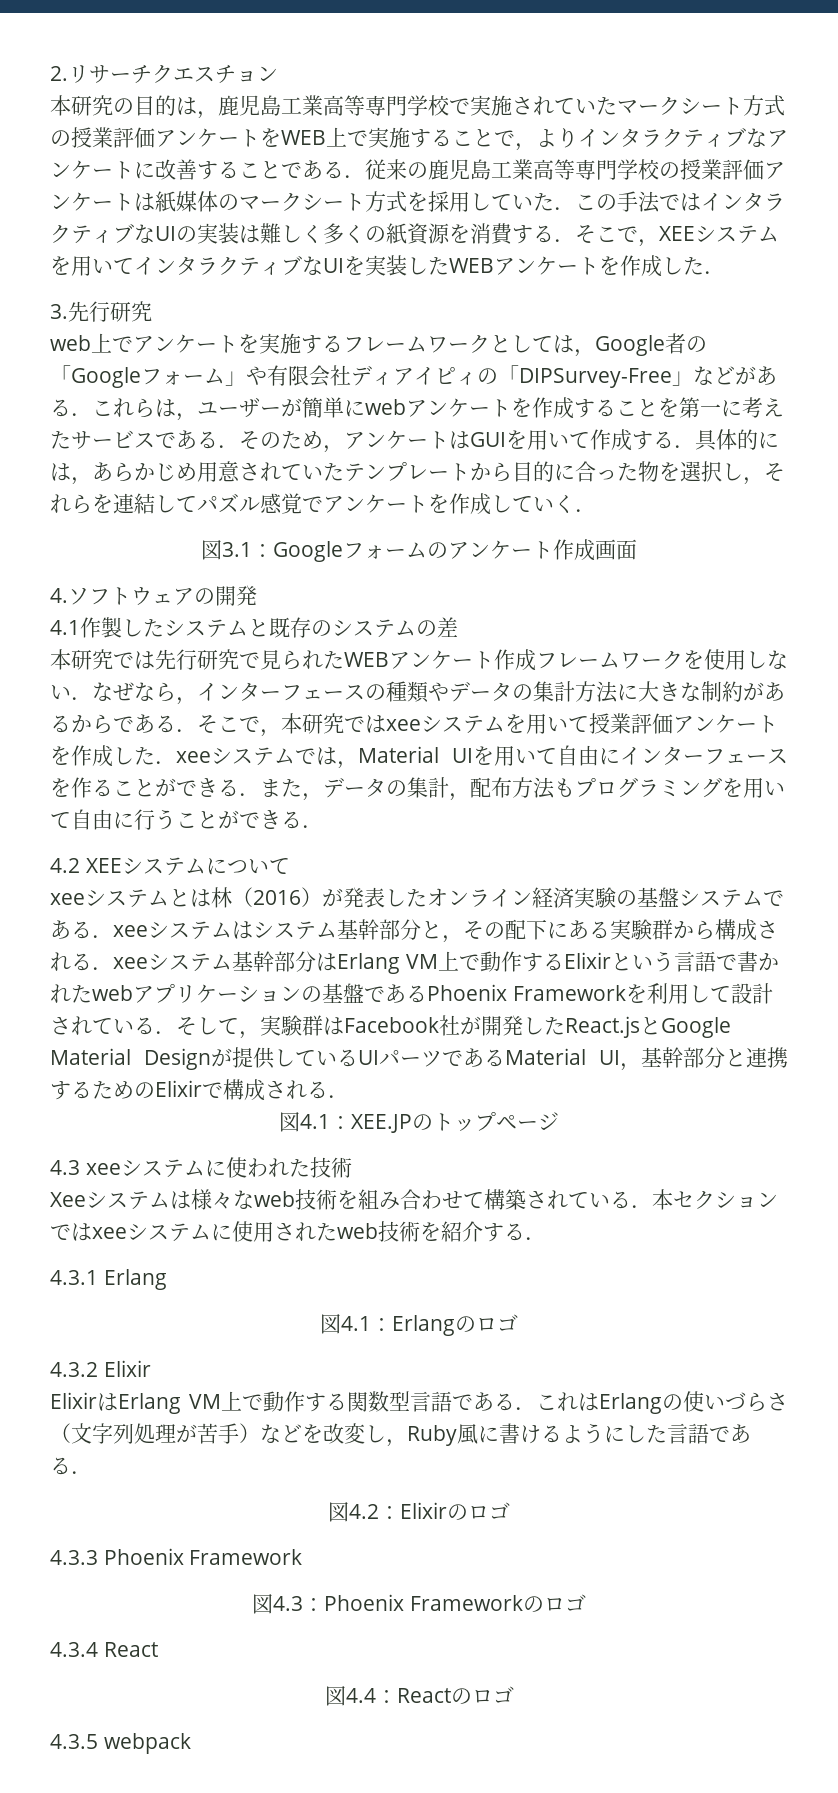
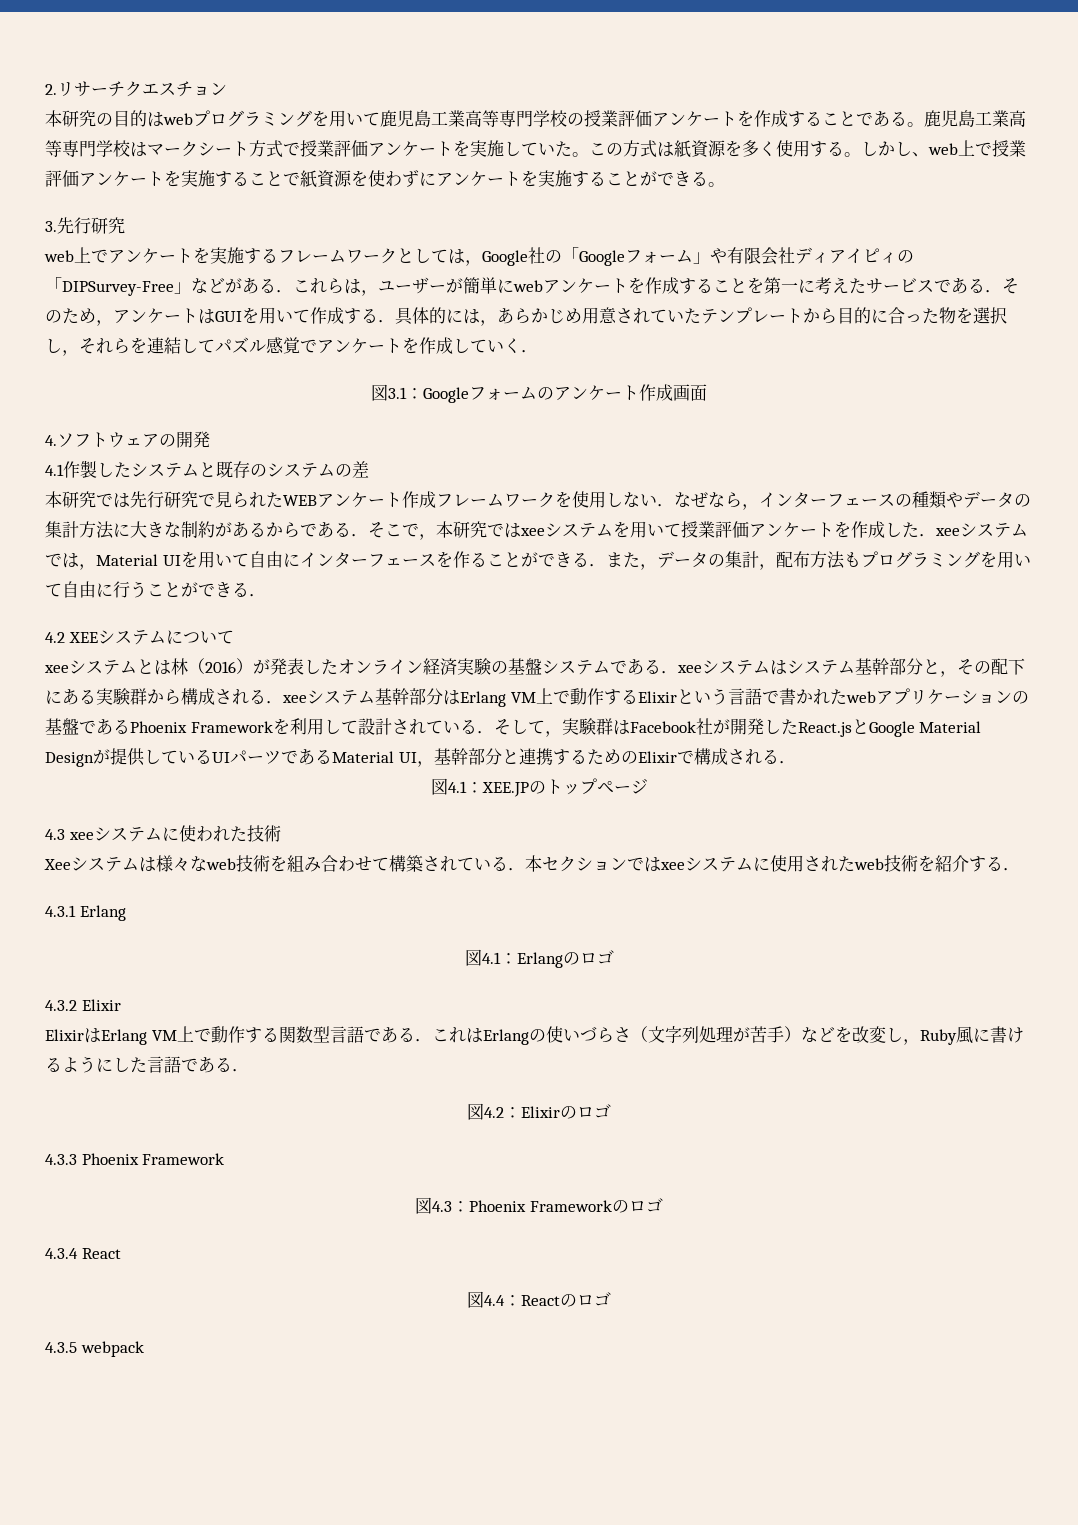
- 本研究の目的は，鹿児島工業高等専門学校で実施されていたマークシート方式の授業評価アンケートをWEB上で実施することで，よりインタラクティブなアンケートに改善することである．従来の鹿児島工業高等専門学校の授業評価アンケートは紙媒体のマークシート方式を採用していた．この手法ではインタラクティブなUIの実装は難しく多くの紙資源を消費する．そこで，XEEシステムを用いてインタラクティブなUIを実装したWEBアンケートを作成した．
+ 本研究の目的はwebプログラミングを用いて鹿児島工業高等専門学校の授業評価アンケートを作成することである。鹿児島工業高等専門学校はマークシート方式で授業評価アンケートを実施していた。この方式は紙資源を多く使用する。しかし、web上で授業評価アンケートを実施することで紙資源を使わずにアンケートを実施することができる。
- web上でアンケートを実施するフレームワークとしては，Google者の「Googleフォーム」や有限会社ディアイピィの「DIPSurvey-Free」などがある．これらは，ユーザーが簡単にwebアンケートを作成することを第一に考えたサービスである．そのため，アンケートはGUIを用いて作成する．具体的には，あらかじめ用意されていたテンプレートから目的に合った物を選択し，それらを連結してパズル感覚でアンケートを作成していく．
+ web上でアンケートを実施するフレームワークとしては，Google社の「Googleフォーム」や有限会社ディアイピィの「DIPSurvey-Free」などがある．これらは，ユーザーが簡単にwebアンケートを作成することを第一に考えたサービスである．そのため，アンケートはGUIを用いて作成する．具体的には，あらかじめ用意されていたテンプレートから目的に合った物を選択し，それらを連結してパズル感覚でアンケートを作成していく．

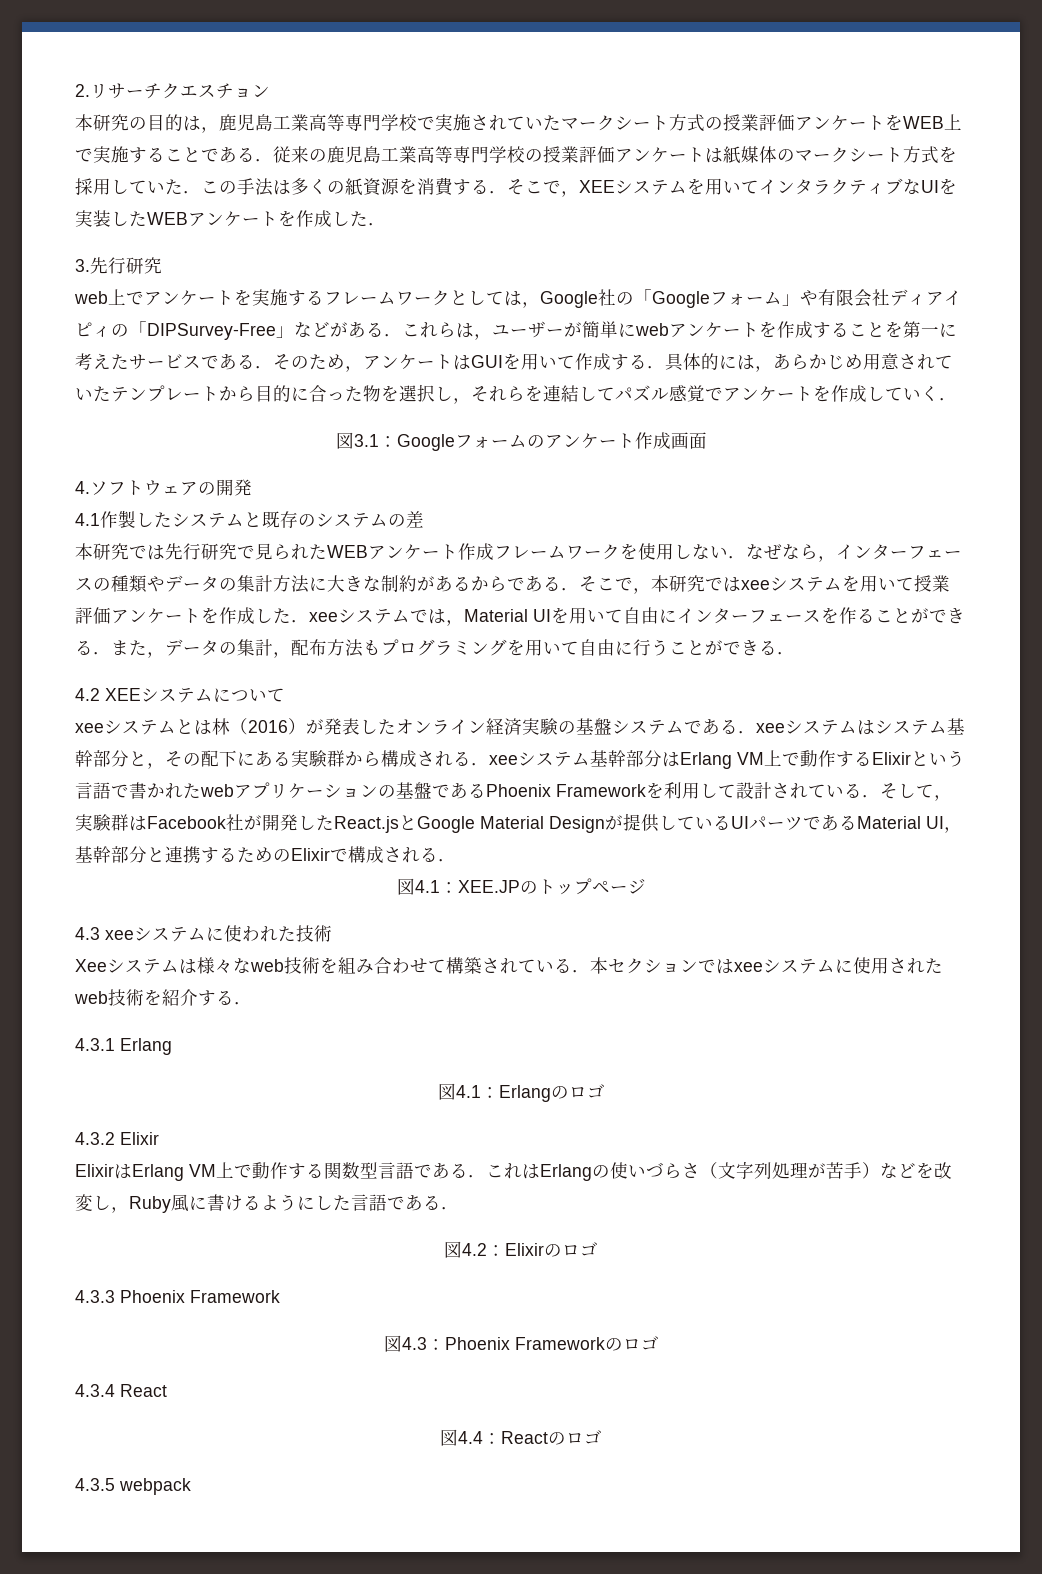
- 本研究の目的はwebプログラミングを用いて鹿児島工業高等専門学校の授業評価アンケートを作成することである。鹿児島工業高等専門学校はマークシート方式で授業評価アンケートを実施していた。この方式は紙資源を多く使用する。しかし、web上で授業評価アンケートを実施することで紙資源を使わずにアンケートを実施することができる。
+ 本研究の目的は，鹿児島工業高等専門学校で実施されていたマークシート方式の授業評価アンケートをWEB上で実施することである．従来の鹿児島工業高等専門学校の授業評価アンケートは紙媒体のマークシート方式を採用していた．この手法は多くの紙資源を消費する．そこで，XEEシステムを用いてインタラクティブなUIを実装したWEBアンケートを作成した．

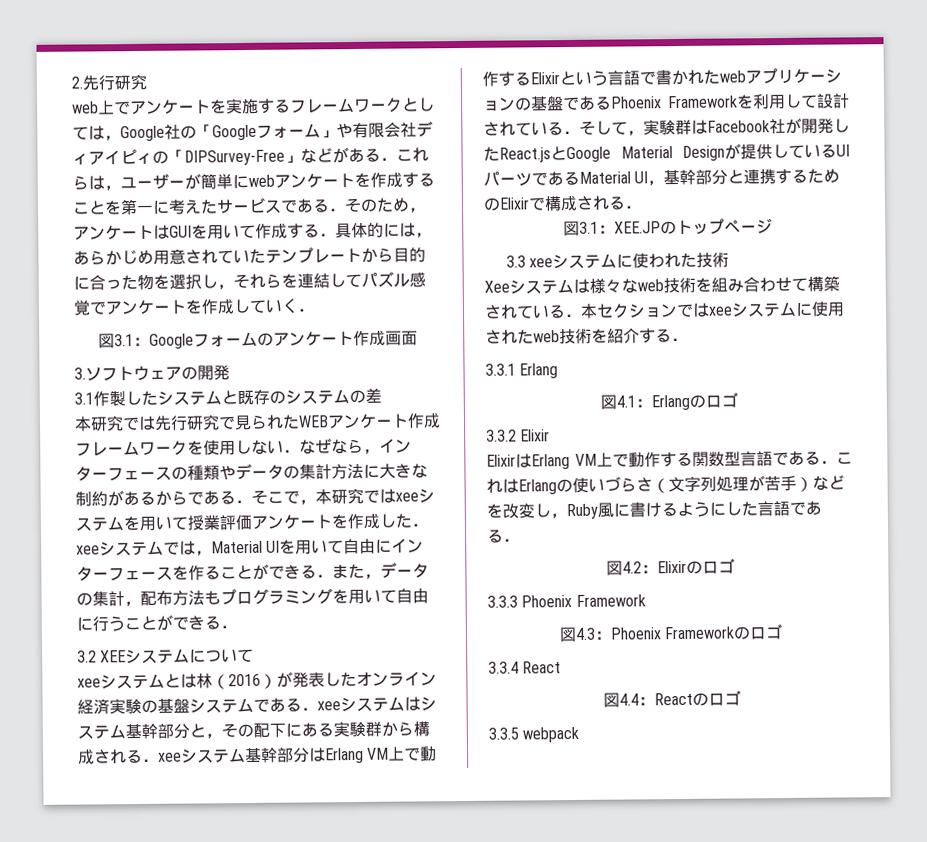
- 2.リサーチクエスチョン
- 本研究の目的は，鹿児島工業高等専門学校で実施されていたマークシート方式の授業評価アンケートをWEB上で実施することである．従来の鹿児島工業高等専門学校の授業評価アンケートは紙媒体のマークシート方式を採用していた．この手法は多くの紙資源を消費する．そこで，XEEシステムを用いてインタラクティブなUIを実装したWEBアンケートを作成した．
- 3.先行研究
+ 2.先行研究
- 4.ソフトウェアの開発
+ 3.ソフトウェアの開発
- 4.1作製したシステムと既存のシステムの差
+ 3.1作製したシステムと既存のシステムの差
- 4.2 XEEシステムについて
+ 3.2 XEEシステムについて
- 図4.1：XEE.JPのトップページ
+ 図3.1：XEE.JPのトップページ
- 4.3 xeeシステムに使われた技術
+ 3.3 xeeシステムに使われた技術
- 4.3.1 Erlang
+ 3.3.1 Erlang
- 4.3.2 Elixir
+ 3.3.2 Elixir
- 4.3.3 Phoenix Framework
+ 3.3.3 Phoenix Framework
- 4.3.4 React
+ 3.3.4 React
- 4.3.5 webpack
+ 3.3.5 webpack

